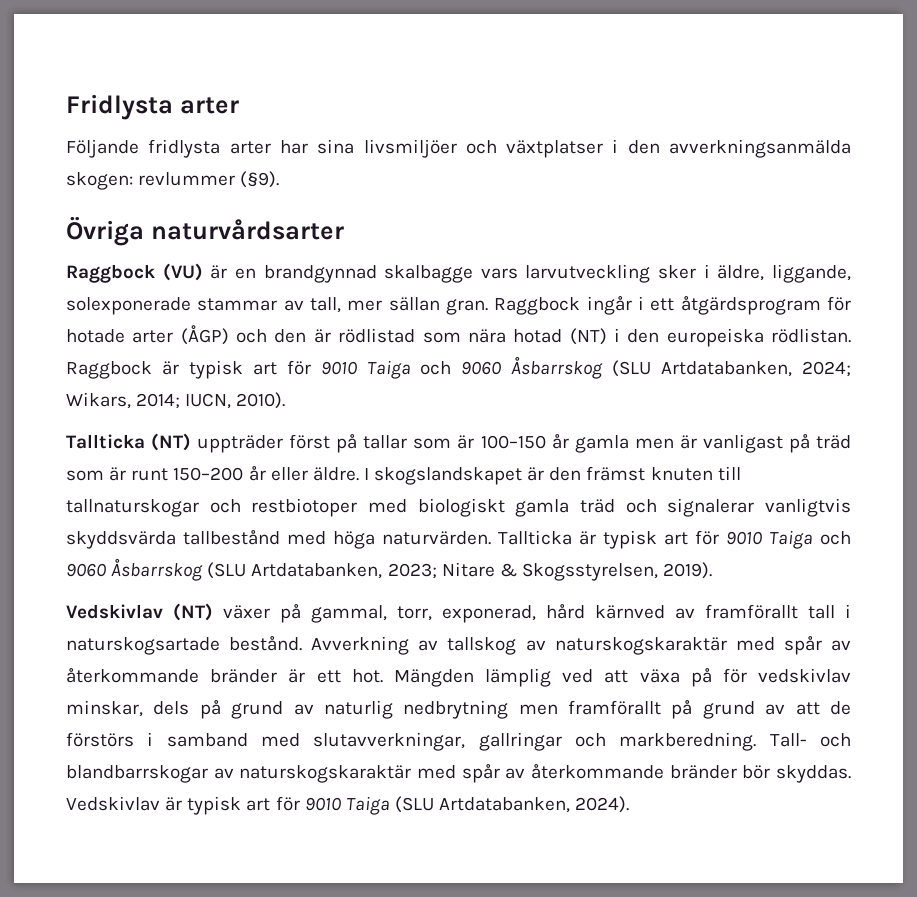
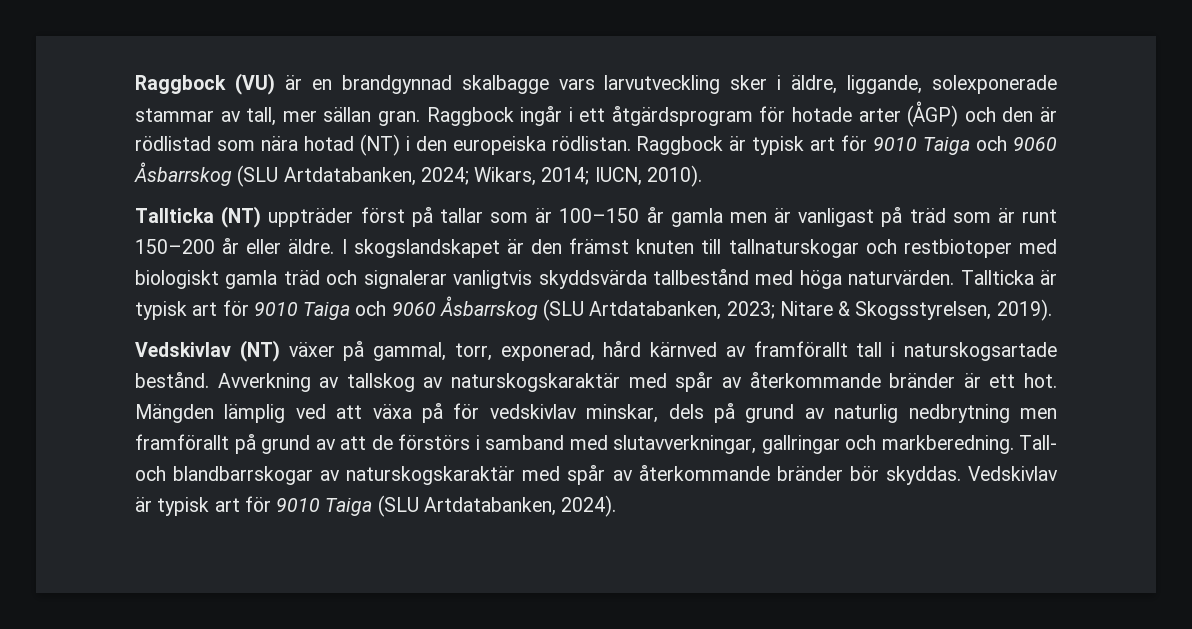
- Fridlysta arter
- Följande fridlysta arter har sina livsmiljöer och växtplatser i den avverkningsanmälda skogen: revlummer (§9).
- Övriga naturvårdsarter

